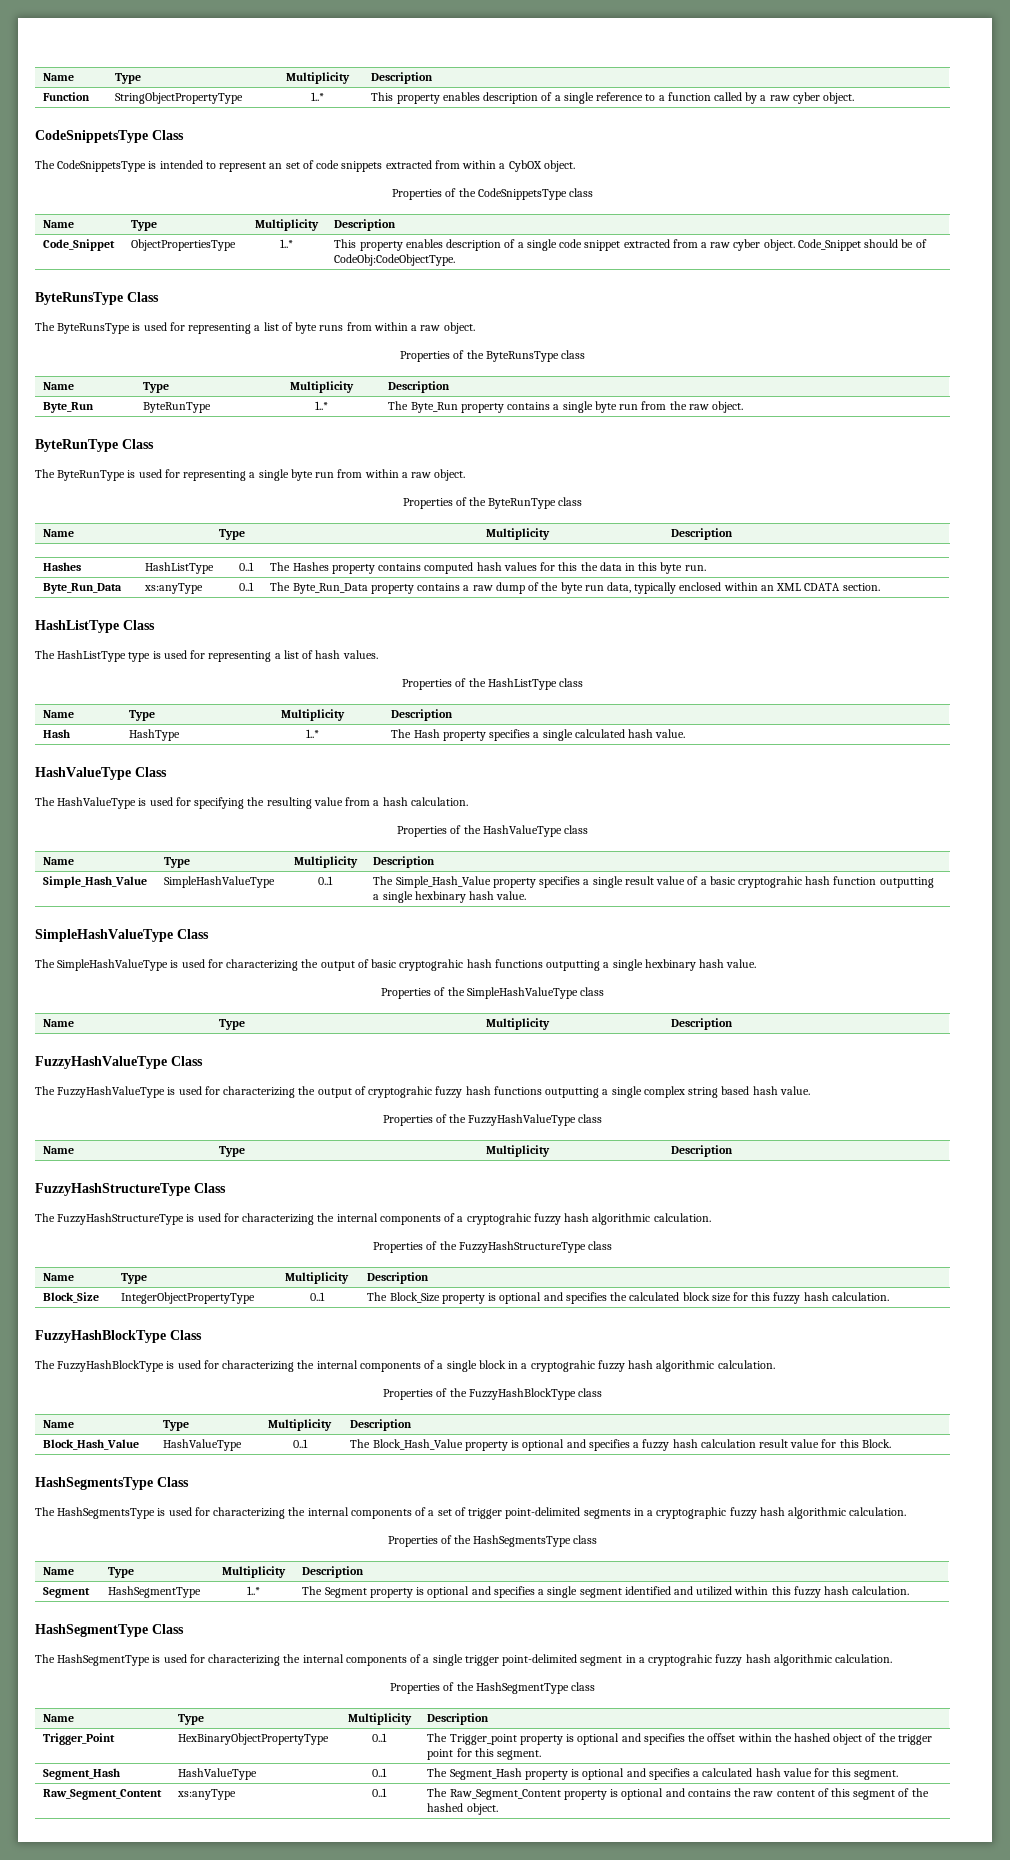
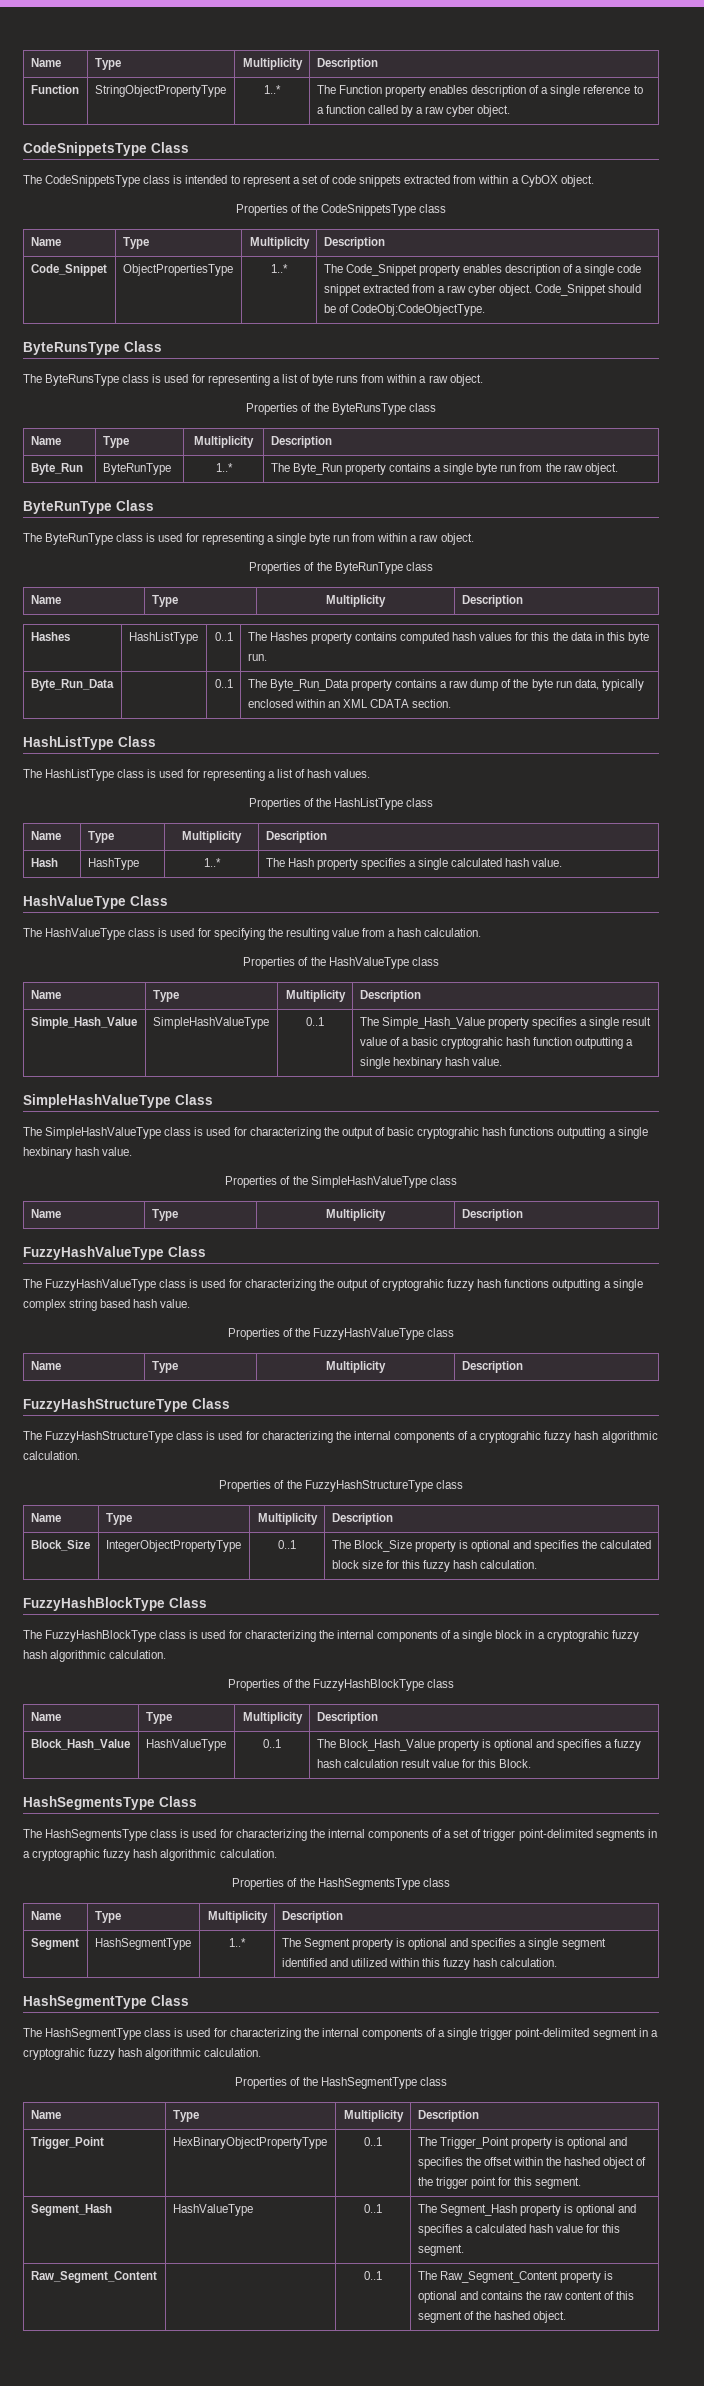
- Function | StringObjectPropertyType | 1..* | This property enables description of a single reference to a function called by a raw cyber object.
+ Function | StringObjectPropertyType | 1..* | The Function property enables description of a single reference to a function called by a raw cyber object.
- The CodeSnippetsType is intended to represent an set of code snippets extracted from within a CybOX object.
+ The CodeSnippetsType class is intended to represent a set of code snippets extracted from within a CybOX object.
- Code_Snippet | ObjectPropertiesType | 1..* | This property enables description of a single code snippet extracted from a raw cyber object. Code_Snippet should be of CodeObj:CodeObjectType.
+ Code_Snippet | ObjectPropertiesType | 1..* | The Code_Snippet property enables description of a single code snippet extracted from a raw cyber object. Code_Snippet should be of CodeObj:CodeObjectType.
- The ByteRunsType is used for representing a list of byte runs from within a raw object.
+ The ByteRunsType class is used for representing a list of byte runs from within a raw object.
- The ByteRunType is used for representing a single byte run from within a raw object.
+ The ByteRunType class is used for representing a single byte run from within a raw object.
- Byte_Run_Data | xs:anyType | 0..1 | The Byte_Run_Data property contains a raw dump of the byte run data, typically enclosed within an XML CDATA section.
+ Byte_Run_Data | | 0..1 | The Byte_Run_Data property contains a raw dump of the byte run data, typically enclosed within an XML CDATA section.
- The HashListType type is used for representing a list of hash values.
+ The HashListType class is used for representing a list of hash values.
- The HashValueType is used for specifying the resulting value from a hash calculation.
+ The HashValueType class is used for specifying the resulting value from a hash calculation.
- The SimpleHashValueType is used for characterizing the output of basic cryptograhic hash functions outputting a single hexbinary hash value.
+ The SimpleHashValueType class is used for characterizing the output of basic cryptograhic hash functions outputting a single hexbinary hash value.
- The FuzzyHashValueType is used for characterizing the output of cryptograhic fuzzy hash functions outputting a single complex string based hash value.
+ The FuzzyHashValueType class is used for characterizing the output of cryptograhic fuzzy hash functions outputting a single complex string based hash value.
- The FuzzyHashStructureType is used for characterizing the internal components of a cryptograhic fuzzy hash algorithmic calculation.
+ The FuzzyHashStructureType class is used for characterizing the internal components of a cryptograhic fuzzy hash algorithmic calculation.
- The FuzzyHashBlockType is used for characterizing the internal components of a single block in a cryptograhic fuzzy hash algorithmic calculation.
+ The FuzzyHashBlockType class is used for characterizing the internal components of a single block in a cryptograhic fuzzy hash algorithmic calculation.
- The HashSegmentsType is used for characterizing the internal components of a set of trigger point-delimited segments in a cryptographic fuzzy hash algorithmic calculation.
+ The HashSegmentsType class is used for characterizing the internal components of a set of trigger point-delimited segments in a cryptographic fuzzy hash algorithmic calculation.
- The HashSegmentType is used for characterizing the internal components of a single trigger point-delimited segment in a cryptograhic fuzzy hash algorithmic calculation.
+ The HashSegmentType class is used for characterizing the internal components of a single trigger point-delimited segment in a cryptograhic fuzzy hash algorithmic calculation.
- Trigger_Point | HexBinaryObjectPropertyType | 0..1 | The Trigger_point property is optional and specifies the offset within the hashed object of the trigger point for this segment.
+ Trigger_Point | HexBinaryObjectPropertyType | 0..1 | The Trigger_Point property is optional and specifies the offset within the hashed object of the trigger point for this segment.
- Raw_Segment_Content | xs:anyType | 0..1 | The Raw_Segment_Content property is optional and contains the raw content of this segment of the hashed object.
+ Raw_Segment_Content | | 0..1 | The Raw_Segment_Content property is optional and contains the raw content of this segment of the hashed object.

